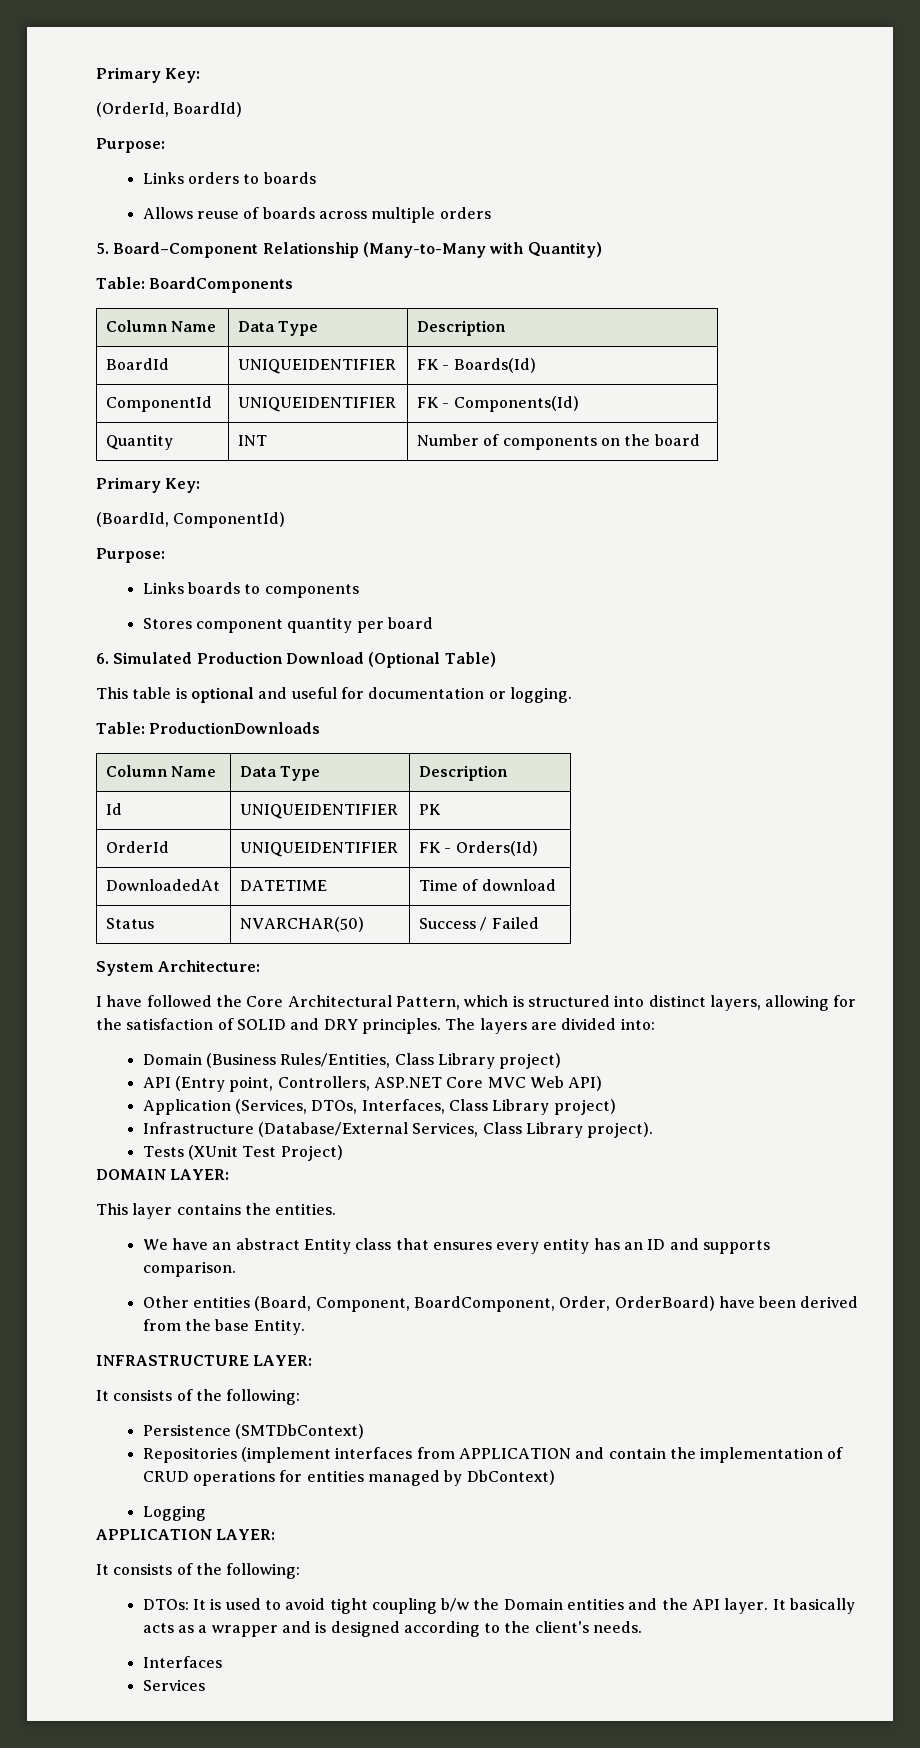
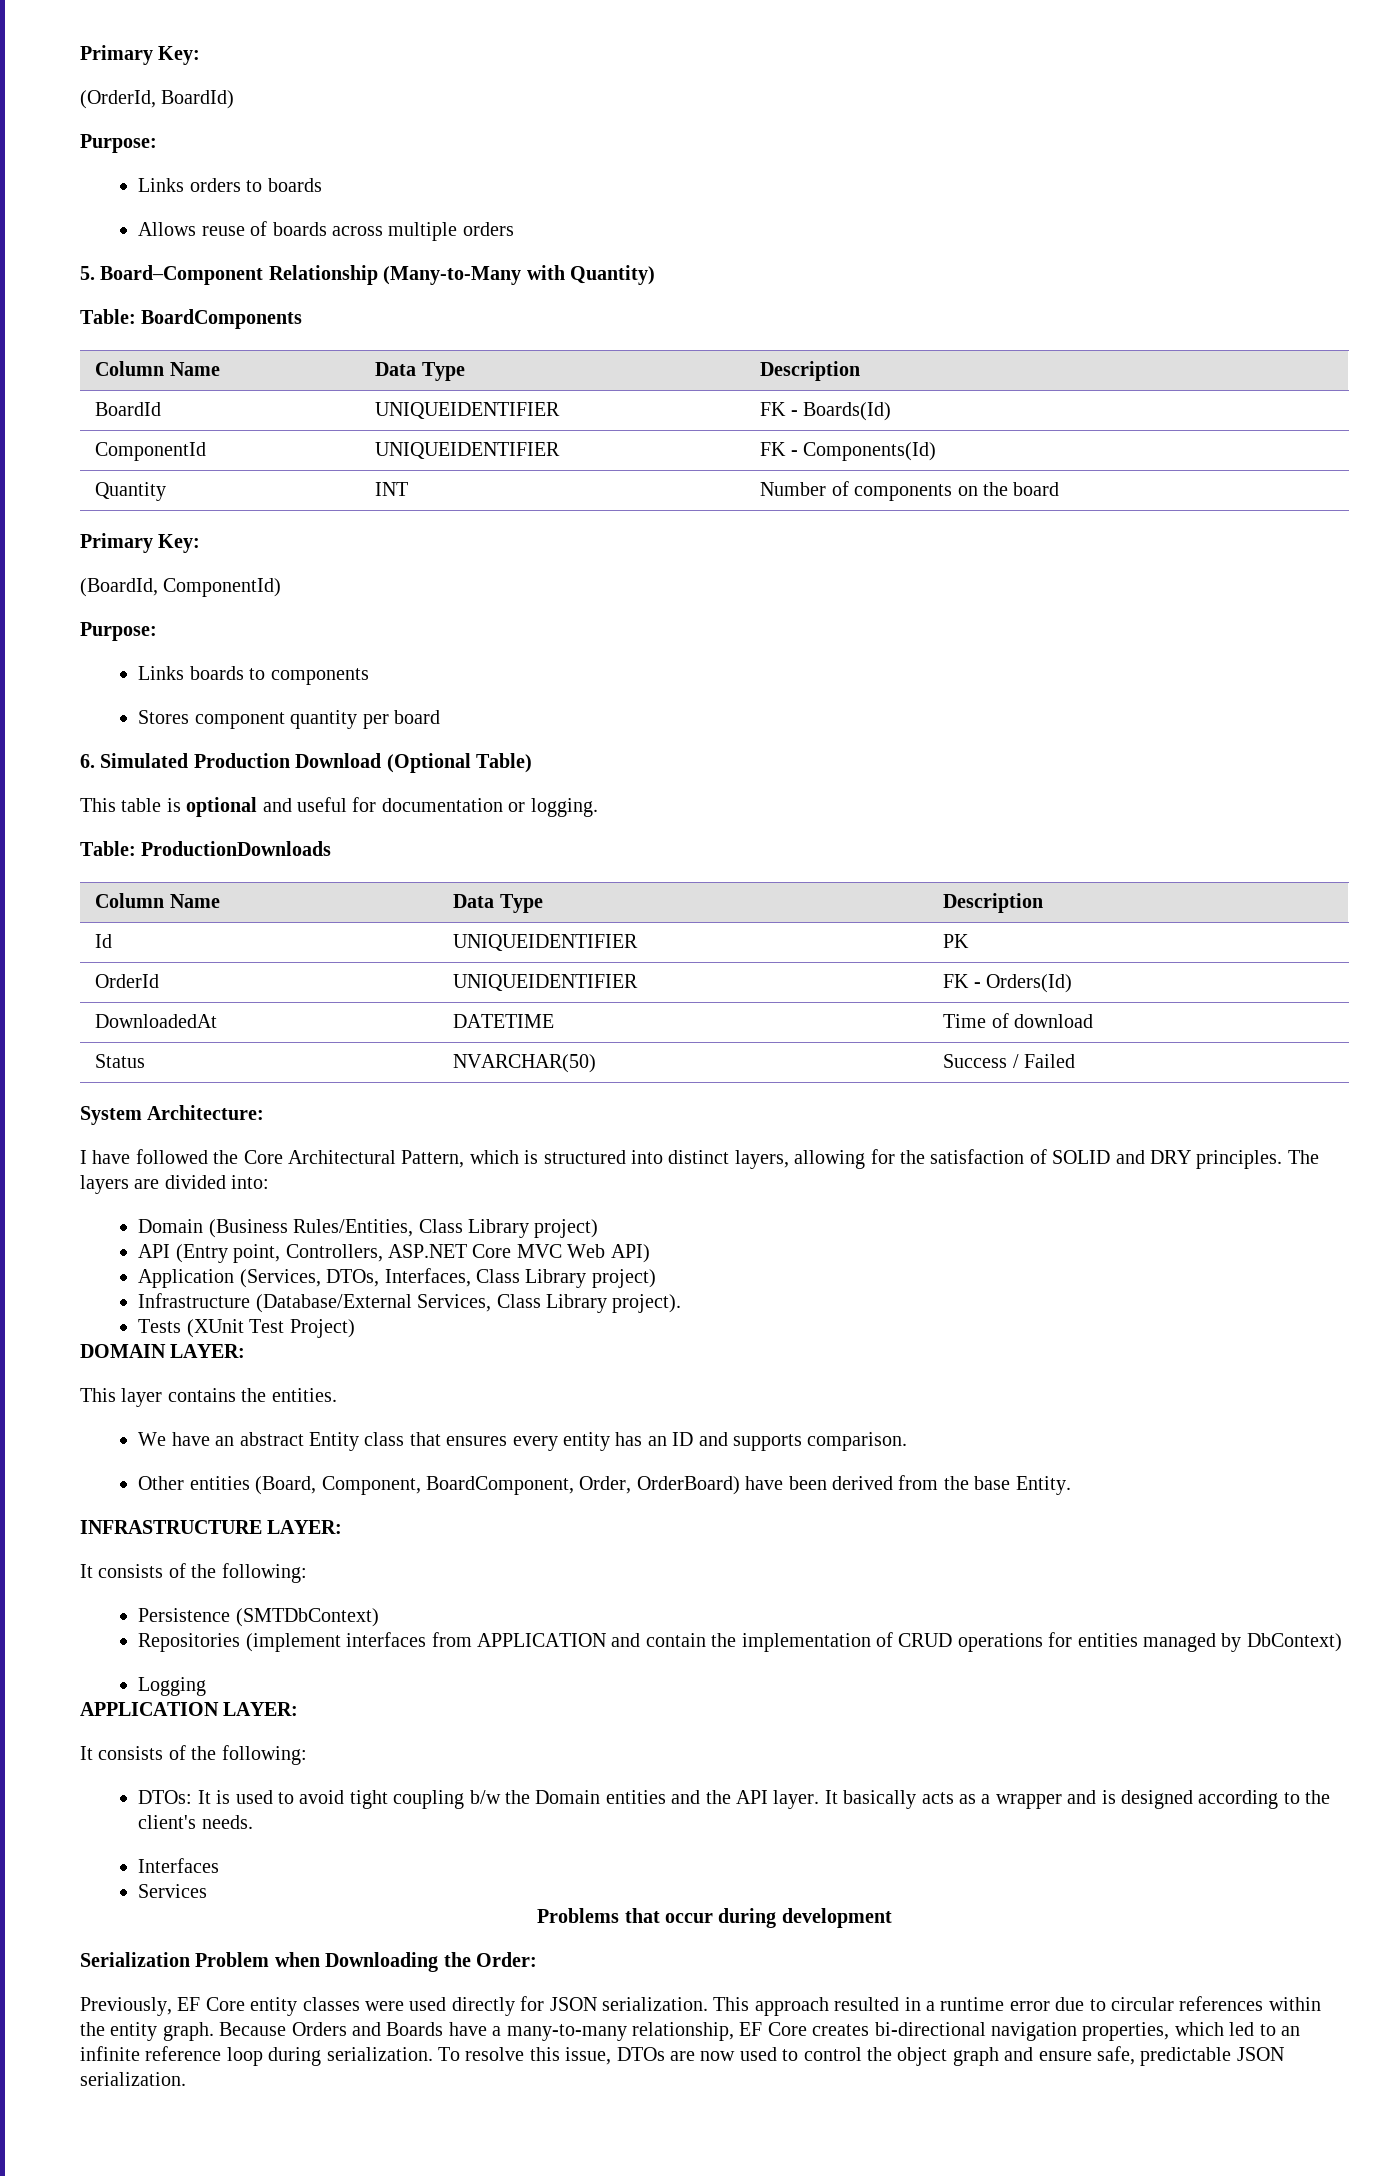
+ Problems that occur during development
+ Serialization Problem when Downloading the Order:
+ Previously, EF Core entity classes were used directly for JSON serialization. This approach resulted in a runtime error due to circular references within the entity graph. Because Orders and Boards have a many-to-many relationship, EF Core creates bi-directional navigation properties, which led to an infinite reference loop during serialization. To resolve this issue, DTOs are now used to control the object graph and ensure safe, predictable JSON serialization.

